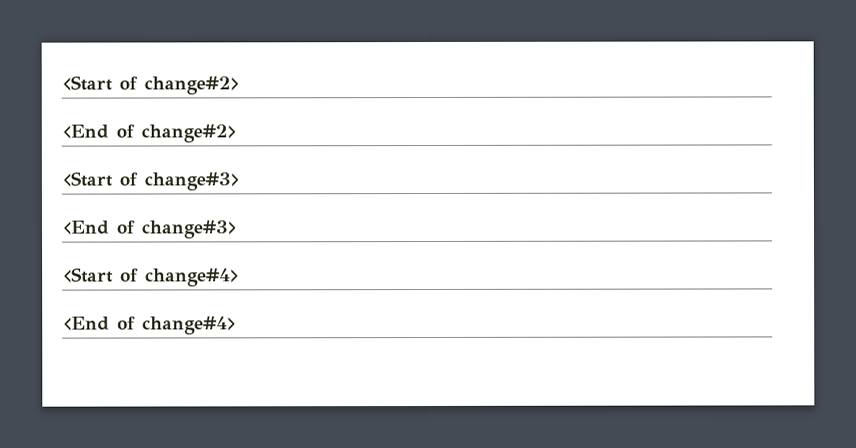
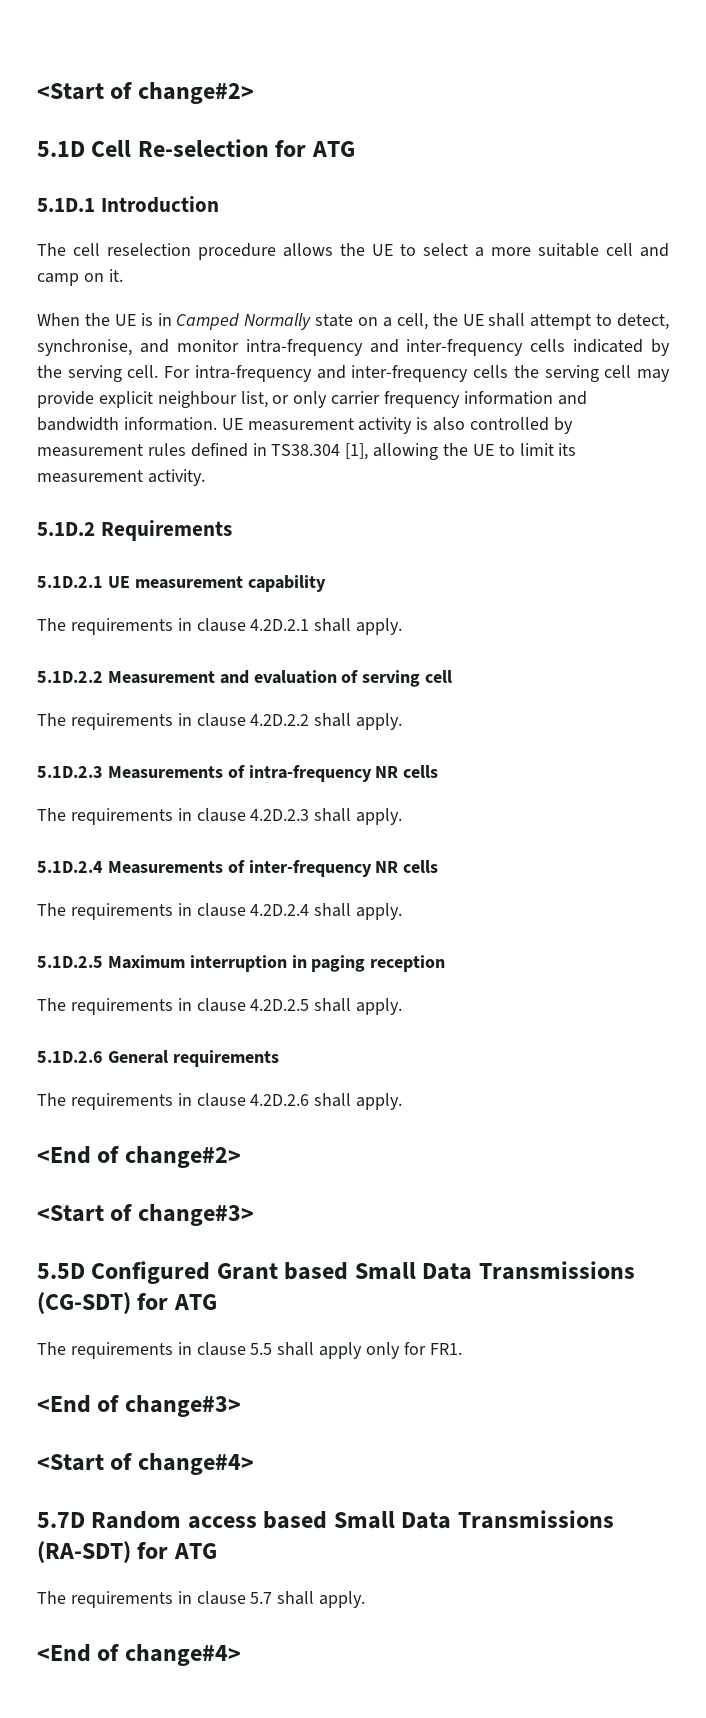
+ 5.1D Cell Re-selection for ATG
+ 5.1D.1 Introduction
+ The cell reselection procedure allows the UE to select a more suitable cell and camp on it.
+ When the UE is in Camped Normally state on a cell, the UE shall attempt to detect, synchronise, and monitor intra-frequency and inter-frequency cells indicated by the serving cell. For intra-frequency and inter-frequency cells the serving cell may provide explicit neighbour list, or only carrier frequency information and bandwidth information. UE measurement activity is also controlled by measurement rules defined in TS38.304 [1], allowing the UE to limit its measurement activity.
+ 5.1D.2 Requirements
+ 5.1D.2.1 UE measurement capability
+ The requirements in clause 4.2D.2.1 shall apply.
+ 5.1D.2.2 Measurement and evaluation of serving cell
+ The requirements in clause 4.2D.2.2 shall apply.
+ 5.1D.2.3 Measurements of intra-frequency NR cells
+ The requirements in clause 4.2D.2.3 shall apply.
+ 5.1D.2.4 Measurements of inter-frequency NR cells
+ The requirements in clause 4.2D.2.4 shall apply.
+ 5.1D.2.5 Maximum interruption in paging reception
+ The requirements in clause 4.2D.2.5 shall apply.
+ 5.1D.2.6 General requirements
+ The requirements in clause 4.2D.2.6 shall apply.
+ 5.5D Configured Grant based Small Data Transmissions (CG-SDT) for ATG
+ The requirements in clause 5.5 shall apply only for FR1.
+ 5.7D Random access based Small Data Transmissions (RA-SDT) for ATG
+ The requirements in clause 5.7 shall apply.

